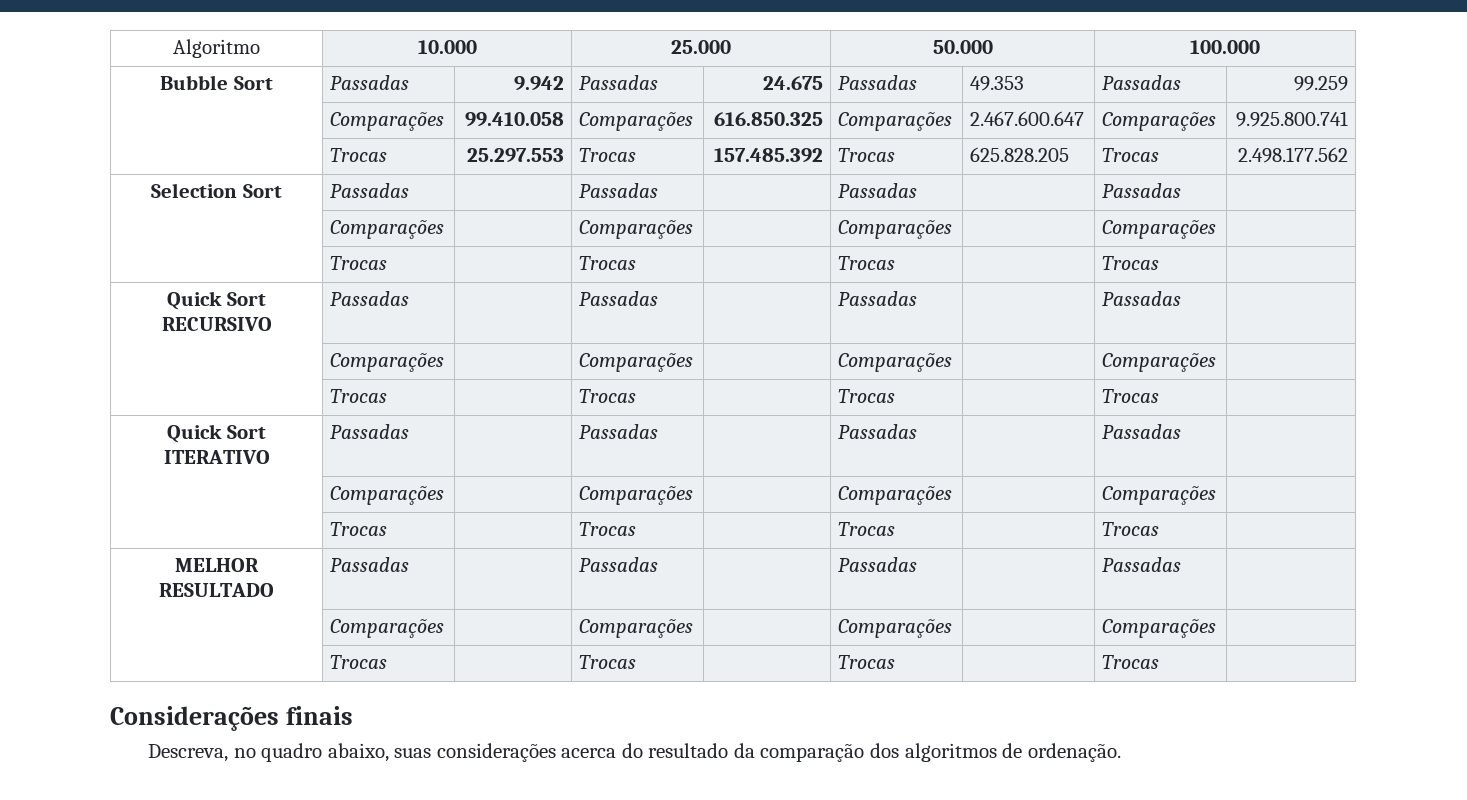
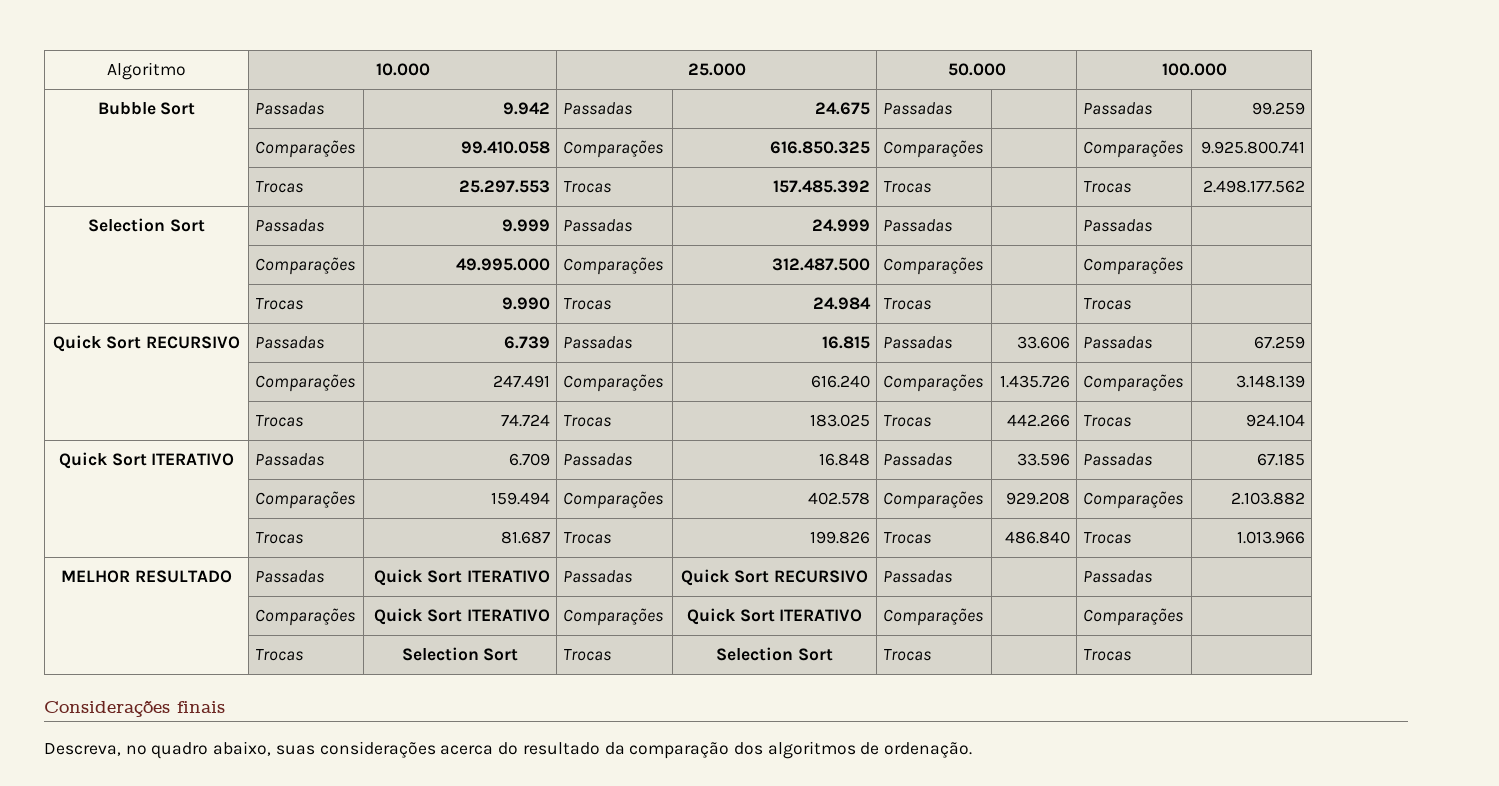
- Bubble Sort | Passadas | 9.942 | Passadas | 24.675 | Passadas | 49.353 | Passadas | 99.259
+ Bubble Sort | Passadas | 9.942 | Passadas | 24.675 | Passadas | | Passadas | 99.259
- | Comparações | 99.410.058 | Comparações | 616.850.325 | Comparações | 2.467.600.647 | Comparações | 9.925.800.741
+ | Comparações | 99.410.058 | Comparações | 616.850.325 | Comparações | | Comparações | 9.925.800.741
- | Trocas | 25.297.553 | Trocas | 157.485.392 | Trocas | 625.828.205 | Trocas | 2.498.177.562
+ | Trocas | 25.297.553 | Trocas | 157.485.392 | Trocas | | Trocas | 2.498.177.562
- Selection Sort | Passadas | | Passadas | | Passadas | | Passadas |
- | Comparações | | Comparações | | Comparações | | Comparações |
- | Trocas | | Trocas | | Trocas | | Trocas |
+ Selection Sort | Passadas | 9.999 | Passadas | 24.999 | Passadas | | Passadas |
+ | Comparações | 49.995.000 | Comparações | 312.487.500 | Comparações | | Comparações |
+ | Trocas | 9.990 | Trocas | 24.984 | Trocas | | Trocas |
- Quick Sort RECURSIVO | Passadas | | Passadas | | Passadas | | Passadas |
- | Comparações | | Comparações | | Comparações | | Comparações |
- | Trocas | | Trocas | | Trocas | | Trocas |
- Quick Sort ITERATIVO | Passadas | | Passadas | | Passadas | | Passadas |
- | Comparações | | Comparações | | Comparações | | Comparações |
- | Trocas | | Trocas | | Trocas | | Trocas |
- MELHOR RESULTADO | Passadas | | Passadas | | Passadas | | Passadas |
- | Comparações | | Comparações | | Comparações | | Comparações |
- | Trocas | | Trocas | | Trocas | | Trocas |
+ Quick Sort RECURSIVO | Passadas | 6.739 | Passadas | 16.815 | Passadas | 33.606 | Passadas | 67.259
+ | Comparações | 247.491 | Comparações | 616.240 | Comparações | 1.435.726 | Comparações | 3.148.139
+ | Trocas | 74.724 | Trocas | 183.025 | Trocas | 442.266 | Trocas | 924.104
+ Quick Sort ITERATIVO | Passadas | 6.709 | Passadas | 16.848 | Passadas | 33.596 | Passadas | 67.185
+ | Comparações | 159.494 | Comparações | 402.578 | Comparações | 929.208 | Comparações | 2.103.882
+ | Trocas | 81.687 | Trocas | 199.826 | Trocas | 486.840 | Trocas | 1.013.966
+ MELHOR RESULTADO | Passadas | Quick Sort ITERATIVO | Passadas | Quick Sort RECURSIVO | Passadas | | Passadas |
+ | Comparações | Quick Sort ITERATIVO | Comparações | Quick Sort ITERATIVO | Comparações | | Comparações |
+ | Trocas | Selection Sort | Trocas | Selection Sort | Trocas | | Trocas |

